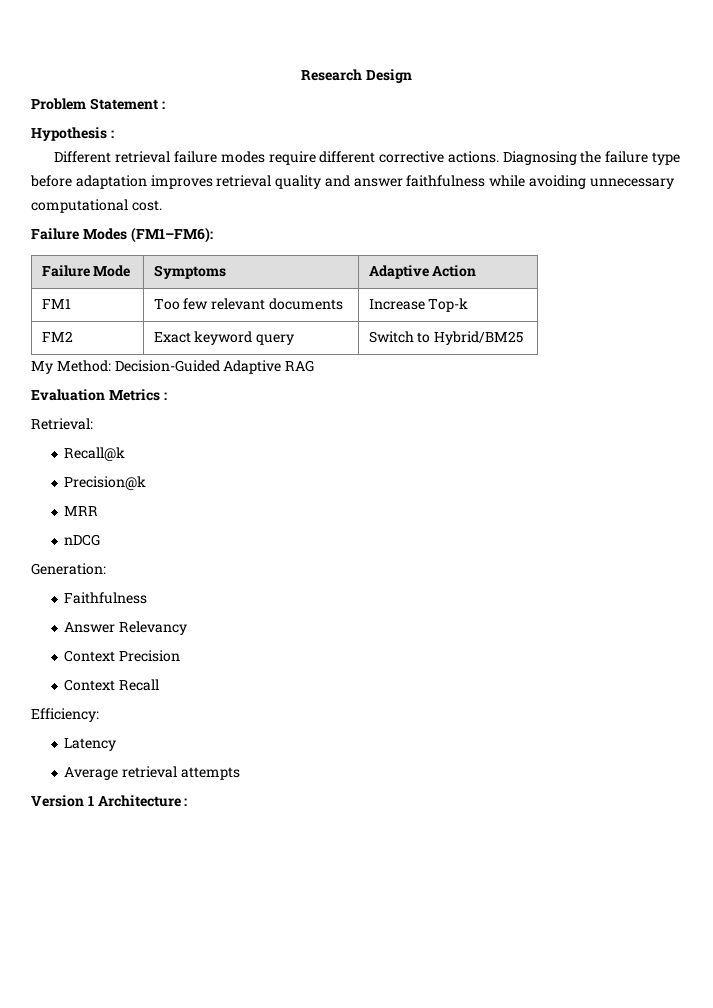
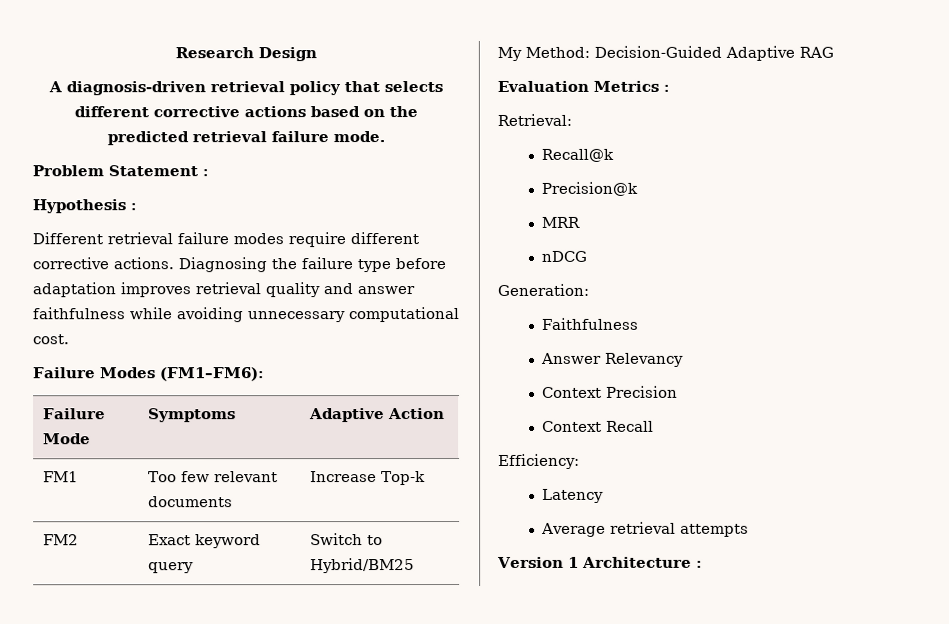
+ A diagnosis-driven retrieval policy that selects different corrective actions based on the predicted retrieval failure mode.

